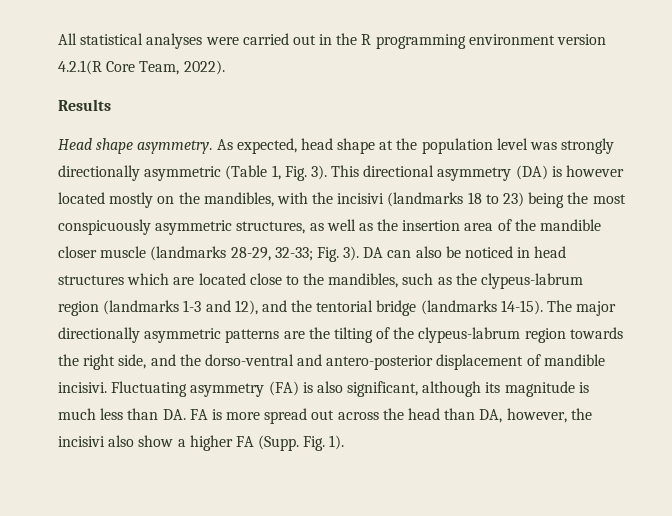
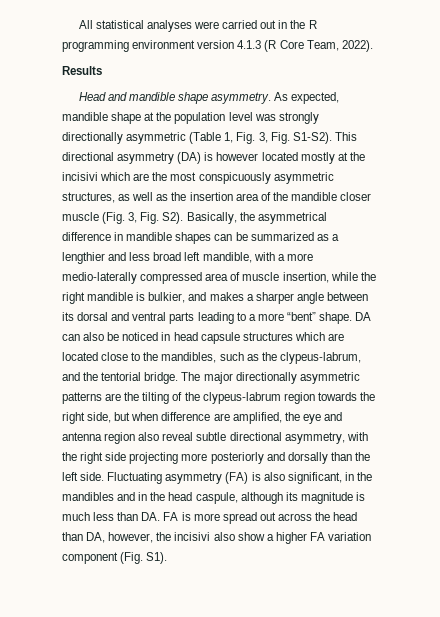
- All statistical analyses were carried out in the R programming environment version 4.2.1(R Core Team, 2022).
+ All statistical analyses were carried out in the R programming environment version 4.1.3 (R Core Team, 2022).
- Head shape asymmetry.
+ Head and mandible shape asymmetry.
- As expected, head shape at the population level was strongly directionally asymmetric (Table 1, Fig. 3).
+ As expected, mandible shape at the population level was strongly directionally asymmetric (Table 1, Fig. 3, Fig. S1-S2).
- This directional asymmetry (DA) is however located mostly on the mandibles, with the incisivi (landmarks 18 to 23) being the most conspicuously asymmetric structures, as well as the insertion area of the mandible closer muscle (landmarks 28-29, 32-33; Fig. 3).
+ This directional asymmetry (DA) is however located mostly at the incisivi which are the most conspicuously asymmetric structures, as well as the insertion area of the mandible closer muscle (Fig. 3, Fig. S2). Basically, the asymmetrical difference in mandible shapes can be summarized as a lengthier and less broad left mandible, with a more medio-laterally compressed area of muscle insertion, while the right mandible is bulkier, and makes a sharper angle between its dorsal and ventral parts leading to a more “bent” shape.
- DA can also be noticed in head structures which are located close to the mandibles, such as the clypeus-labrum region (landmarks 1-3 and 12), and the tentorial bridge (landmarks 14-15).
+ DA can also be noticed in head capsule structures which are located close to the mandibles, such as the clypeus-labrum, and the tentorial bridge.
- The major directionally asymmetric patterns are the tilting of the clypeus-labrum region towards the right side, and the dorso-ventral and antero-posterior displacement of mandible incisivi.
+ The major directionally asymmetric patterns are the tilting of the clypeus-labrum region towards the right side, but when difference are amplified, the eye and antenna region also reveal subtle directional asymmetry, with the right side projecting more posteriorly and dorsally than the left side.
- Fluctuating asymmetry (FA) is also significant, although its magnitude is much less than DA. FA is more spread out across the head than DA, however, the incisivi also show a higher FA (Supp. Fig. 1).
+ Fluctuating asymmetry (FA) is also significant, in the mandibles and in the head caspule, although its magnitude is much less than DA. FA is more spread out across the head than DA, however, the incisivi also show a higher FA variation component (Fig. S1).

